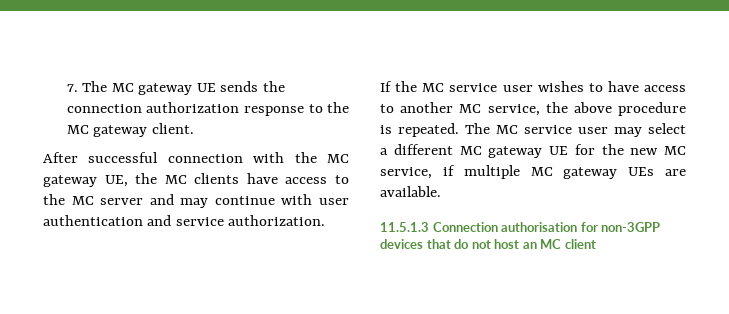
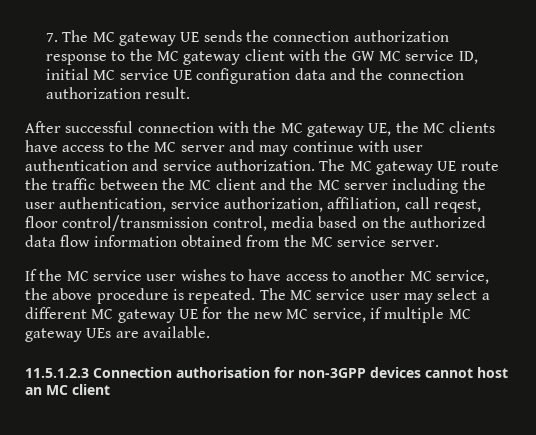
- 7. The MC gateway UE sends the connection authorization response to the MC gateway client.
+ 7. The MC gateway UE sends the connection authorization response to the MC gateway client with the GW MC service ID, initial MC service UE configuration data and the connection authorization result.
+ The MC gateway UE route the traffic between the MC client and the MC server including the user authentication, service authorization, affiliation, call reqest, floor control/transmission control, media based on the authorized data flow information obtained from the MC service server.
- 11.5.1.3 Connection authorisation for non-3GPP devices that do not host an MC client
+ 11.5.1.2.3 Connection authorisation for non-3GPP devices cannot host an MC client

